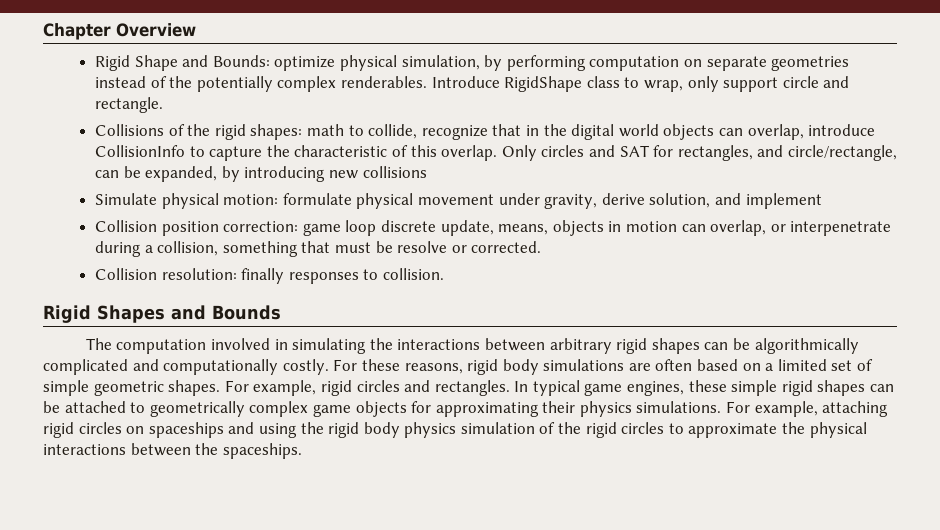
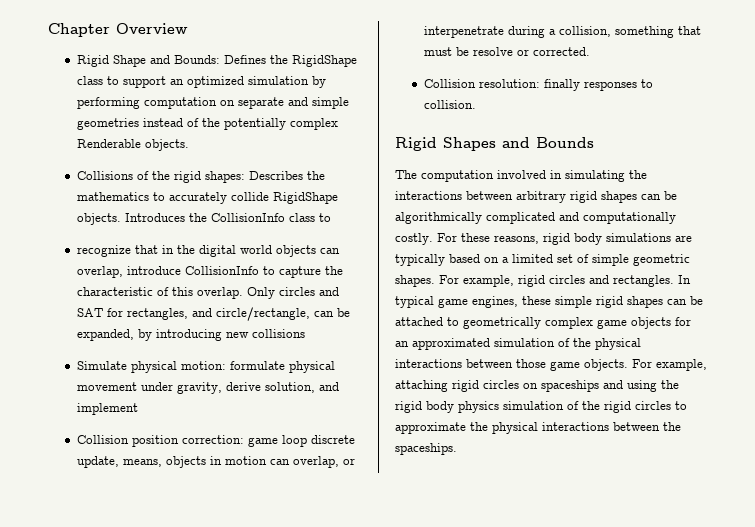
- Rigid Shape and Bounds: optimize physical simulation, by performing computation on separate geometries instead of the potentially complex renderables. Introduce RigidShape class to wrap, only support circle and rectangle.
+ Rigid Shape and Bounds: Defines the RigidShape class to support an optimized simulation by performing computation on separate and simple geometries instead of the potentially complex Renderable objects.
- Collisions of the rigid shapes: math to collide, recognize that in the digital world objects can overlap, introduce CollisionInfo to capture the characteristic of this overlap.
+ Collisions of the rigid shapes: Describes the mathematics to accurately collide RigidShape objects. Introduces the CollisionInfo class to
+ recognize that in the digital world objects can overlap, introduce CollisionInfo to capture the characteristic of this overlap.
- For these reasons, rigid body simulations are often based on a limited set of simple geometric shapes.
+ For these reasons, rigid body simulations are typically based on a limited set of simple geometric shapes.
- In typical game engines, these simple rigid shapes can be attached to geometrically complex game objects for approximating their physics simulations.
+ In typical game engines, these simple rigid shapes can be attached to geometrically complex game objects for an approximated simulation of the physical interactions between those game objects.

